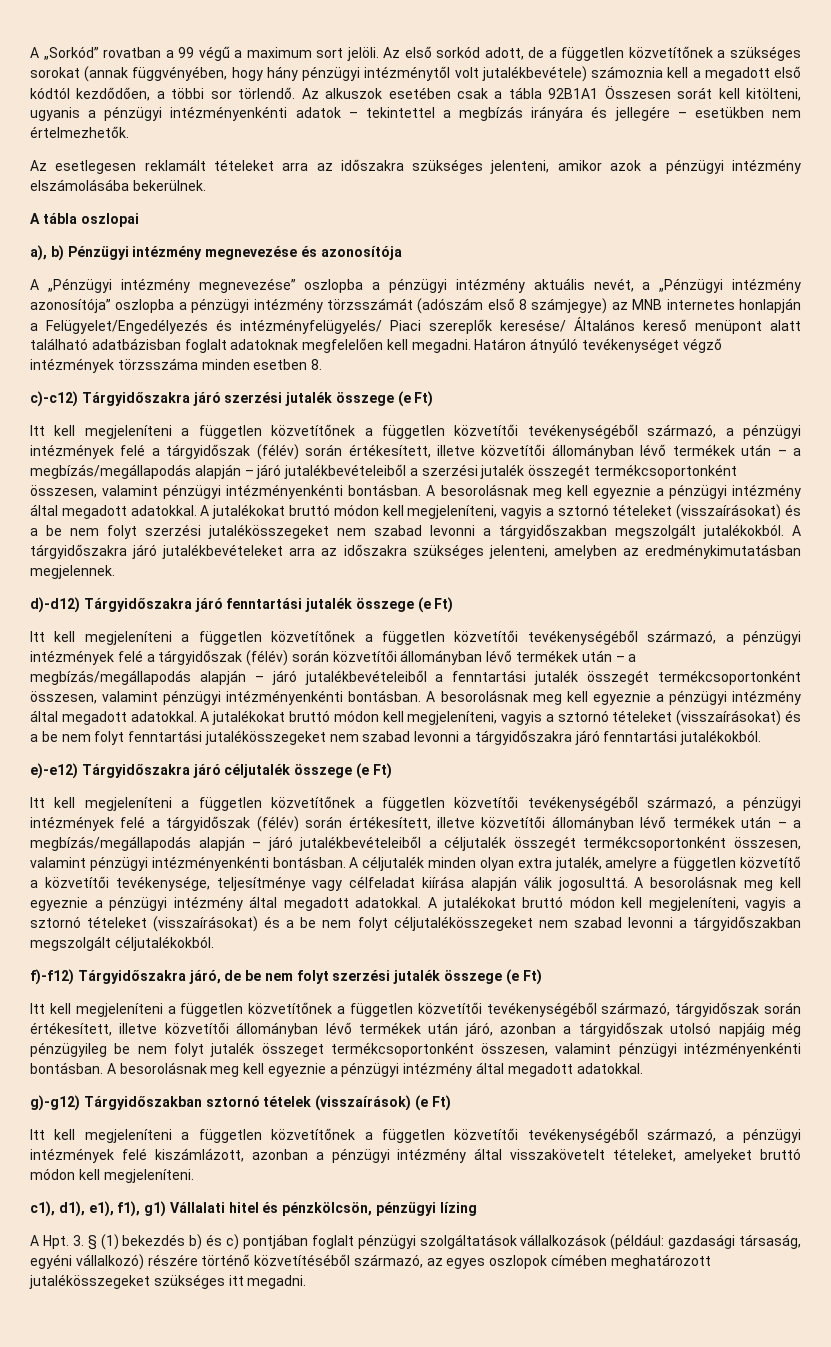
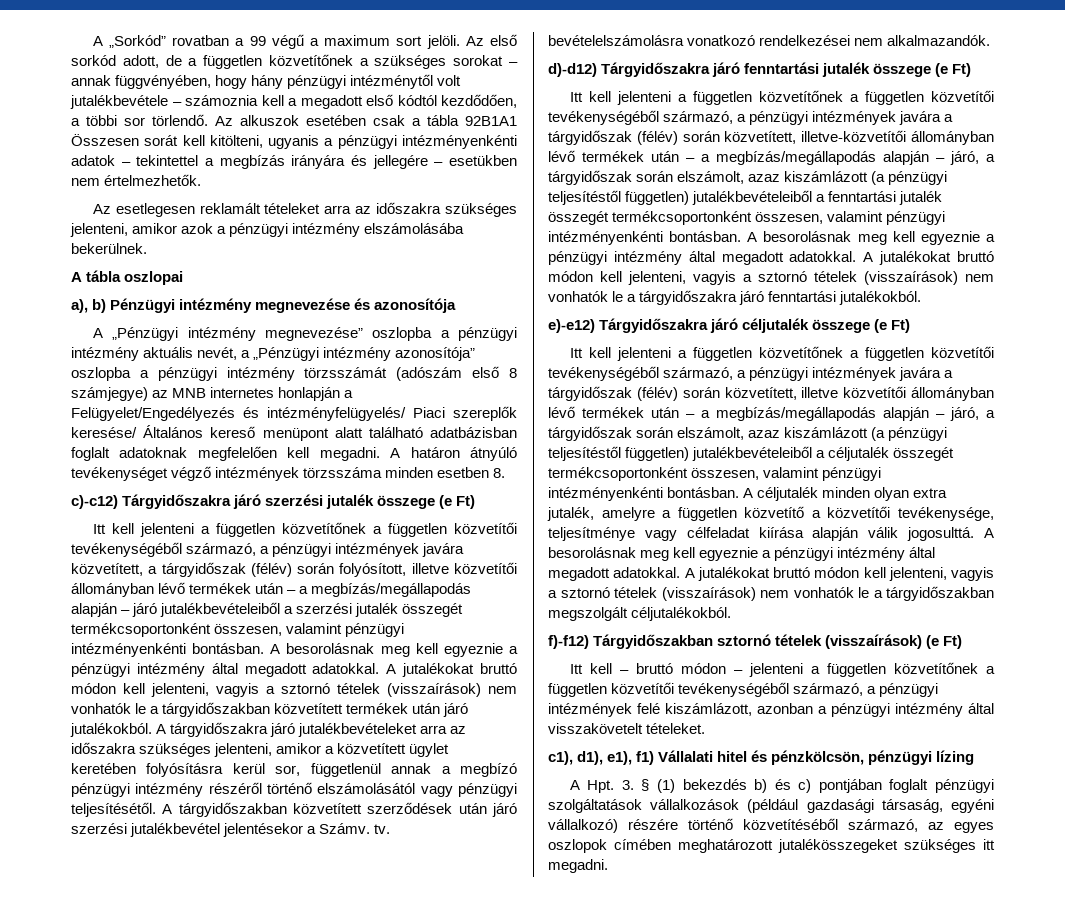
- Az első sorkód adott, de a független közvetítőnek a szükséges sorokat (annak függvényében, hogy hány pénzügyi intézménytől volt jutalékbevétele) számoznia kell a megadott első kódtól kezdődően, a többi sor törlendő.
+ Az első sorkód adott, de a független közvetítőnek a szükséges sorokat – annak függvényében, hogy hány pénzügyi intézménytől volt jutalékbevétele – számoznia kell a megadott első kódtól kezdődően, a többi sor törlendő.
- Határon átnyúló tevékenységet végző intézmények törzsszáma minden esetben 8.
+ A határon átnyúló tevékenységet végző intézmények törzsszáma minden esetben 8.
- Itt kell megjeleníteni a független közvetítőnek a független közvetítői tevékenységéből származó, a pénzügyi intézmények felé a tárgyidőszak (félév) során értékesített, illetve közvetítői állományban lévő termékek után – a megbízás/megállapodás alapján – járó jutalékbevételeiből a szerzési jutalék összegét termékcsoportonként összesen, valamint pénzügyi intézményenkénti bontásban.
+ Itt kell jelenteni a független közvetítőnek a független közvetítői tevékenységéből származó, a pénzügyi intézmények javára közvetített, a tárgyidőszak (félév) során folyósított, illetve közvetítői állományban lévő termékek után – a megbízás/megállapodás alapján – járó jutalékbevételeiből a szerzési jutalék összegét termékcsoportonként összesen, valamint pénzügyi intézményenkénti bontásban.
- A jutalékokat bruttó módon kell megjeleníteni, vagyis a sztornó tételeket (visszaírásokat) és a be nem folyt szerzési jutalékösszegeket nem szabad levonni a tárgyidőszakban megszolgált jutalékokból.
+ A jutalékokat bruttó módon kell jelenteni, vagyis a sztornó tételek (visszaírások) nem vonhatók le a tárgyidőszakban közvetített termékek után járó jutalékokból.
- A tárgyidőszakra járó jutalékbevételeket arra az időszakra szükséges jelenteni, amelyben az eredménykimutatásban megjelennek.
+ A tárgyidőszakra járó jutalékbevételeket arra az időszakra szükséges jelenteni, amikor a közvetített ügylet keretében folyósításra kerül sor, függetlenül annak a megbízó pénzügyi intézmény részéről történő elszámolásától vagy pénzügyi teljesítésétől. A tárgyidőszakban közvetített szerződések után járó szerzési jutalékbevétel jelentésekor a Számv. tv. bevételelszámolásra vonatkozó rendelkezései nem alkalmazandók.
- Itt kell megjeleníteni a független közvetítőnek a független közvetítői tevékenységéből származó, a pénzügyi intézmények felé a tárgyidőszak (félév) során közvetítői állományban lévő termékek után – a megbízás/megállapodás alapján – járó jutalékbevételeiből a fenntartási jutalék összegét termékcsoportonként összesen, valamint pénzügyi intézményenkénti bontásban.
+ Itt kell jelenteni a független közvetítőnek a független közvetítői tevékenységéből származó, a pénzügyi intézmények javára a tárgyidőszak (félév) során közvetített, illetve-közvetítői állományban lévő termékek után – a megbízás/megállapodás alapján – járó, a tárgyidőszak során elszámolt, azaz kiszámlázott (a pénzügyi teljesítéstől független) jutalékbevételeiből a fenntartási jutalék összegét termékcsoportonként összesen, valamint pénzügyi intézményenkénti bontásban.
- A jutalékokat bruttó módon kell megjeleníteni, vagyis a sztornó tételeket (visszaírásokat) és a be nem folyt fenntartási jutalékösszegeket nem szabad levonni a tárgyidőszakra járó fenntartási jutalékokból.
+ A jutalékokat bruttó módon kell jelenteni, vagyis a sztornó tételek (visszaírások) nem vonhatók le a tárgyidőszakra járó fenntartási jutalékokból.
- Itt kell megjeleníteni a független közvetítőnek a független közvetítői tevékenységéből származó, a pénzügyi intézmények felé a tárgyidőszak (félév) során értékesített, illetve közvetítői állományban lévő termékek után – a megbízás/megállapodás alapján – járó jutalékbevételeiből a céljutalék összegét termékcsoportonként összesen, valamint pénzügyi intézményenkénti bontásban.
+ Itt kell jelenteni a független közvetítőnek a független közvetítői tevékenységéből származó, a pénzügyi intézmények javára a tárgyidőszak (félév) során közvetített, illetve közvetítői állományban lévő termékek után – a megbízás/megállapodás alapján – járó, a tárgyidőszak során elszámolt, azaz kiszámlázott (a pénzügyi teljesítéstől független) jutalékbevételeiből a céljutalék összegét termékcsoportonként összesen, valamint pénzügyi intézményenkénti bontásban.
- A jutalékokat bruttó módon kell megjeleníteni, vagyis a sztornó tételeket (visszaírásokat) és a be nem folyt céljutalékösszegeket nem szabad levonni a tárgyidőszakban megszolgált céljutalékokból.
+ A jutalékokat bruttó módon kell jelenteni, vagyis a sztornó tételek (visszaírások) nem vonhatók le a tárgyidőszakban megszolgált céljutalékokból.
- f)-f12) Tárgyidőszakra járó, de be nem folyt szerzési jutalék összege (e Ft)
- Itt kell megjeleníteni a független közvetítőnek a független közvetítői tevékenységéből származó, tárgyidőszak során értékesített, illetve közvetítői állományban lévő termékek után járó, azonban a tárgyidőszak utolsó napjáig még pénzügyileg be nem folyt jutalék összeget termékcsoportonként összesen, valamint pénzügyi intézményenkénti bontásban. A besorolásnak meg kell egyeznie a pénzügyi intézmény által megadott adatokkal.
- g)-g12) Tárgyidőszakban sztornó tételek (visszaírások) (e Ft)
+ f)-f12) Tárgyidőszakban sztornó tételek (visszaírások) (e Ft)
- Itt kell megjeleníteni a független közvetítőnek a független közvetítői tevékenységéből származó, a pénzügyi intézmények felé kiszámlázott, azonban a pénzügyi intézmény által visszakövetelt tételeket, amelyeket bruttó módon kell megjeleníteni.
+ Itt kell – bruttó módon – jelenteni a független közvetítőnek a független közvetítői tevékenységéből származó, a pénzügyi intézmények felé kiszámlázott, azonban a pénzügyi intézmény által visszakövetelt tételeket.
- c1), d1), e1), f1), g1) Vállalati hitel és pénzkölcsön, pénzügyi lízing
+ c1), d1), e1), f1) Vállalati hitel és pénzkölcsön, pénzügyi lízing
- A Hpt. 3. § (1) bekezdés b) és c) pontjában foglalt pénzügyi szolgáltatások vállalkozások (például: gazdasági társaság, egyéni vállalkozó) részére történő közvetítéséből származó, az egyes oszlopok címében meghatározott jutalékösszegeket szükséges itt megadni.
+ A Hpt. 3. § (1) bekezdés b) és c) pontjában foglalt pénzügyi szolgáltatások vállalkozások (például gazdasági társaság, egyéni vállalkozó) részére történő közvetítéséből származó, az egyes oszlopok címében meghatározott jutalékösszegeket szükséges itt megadni.

